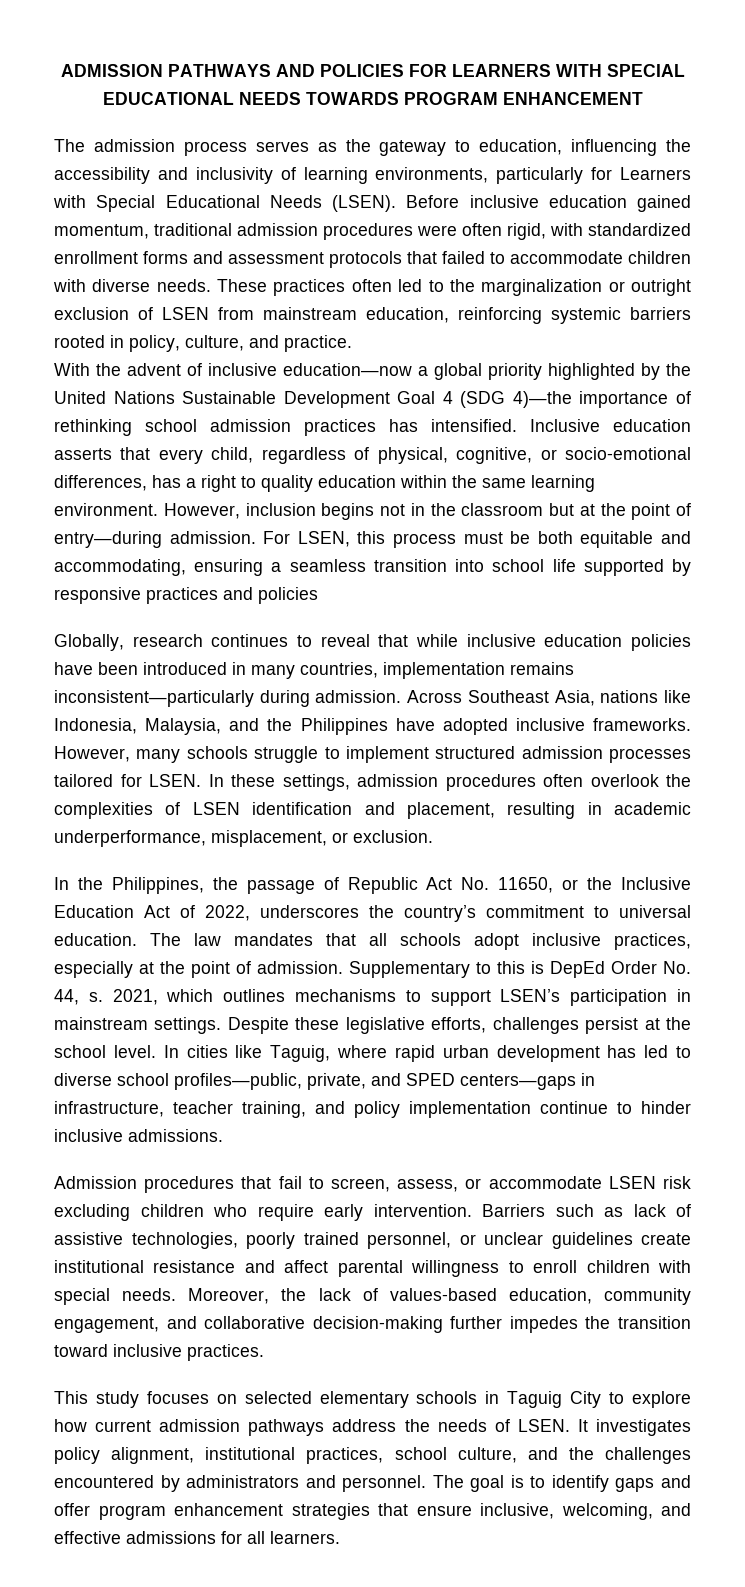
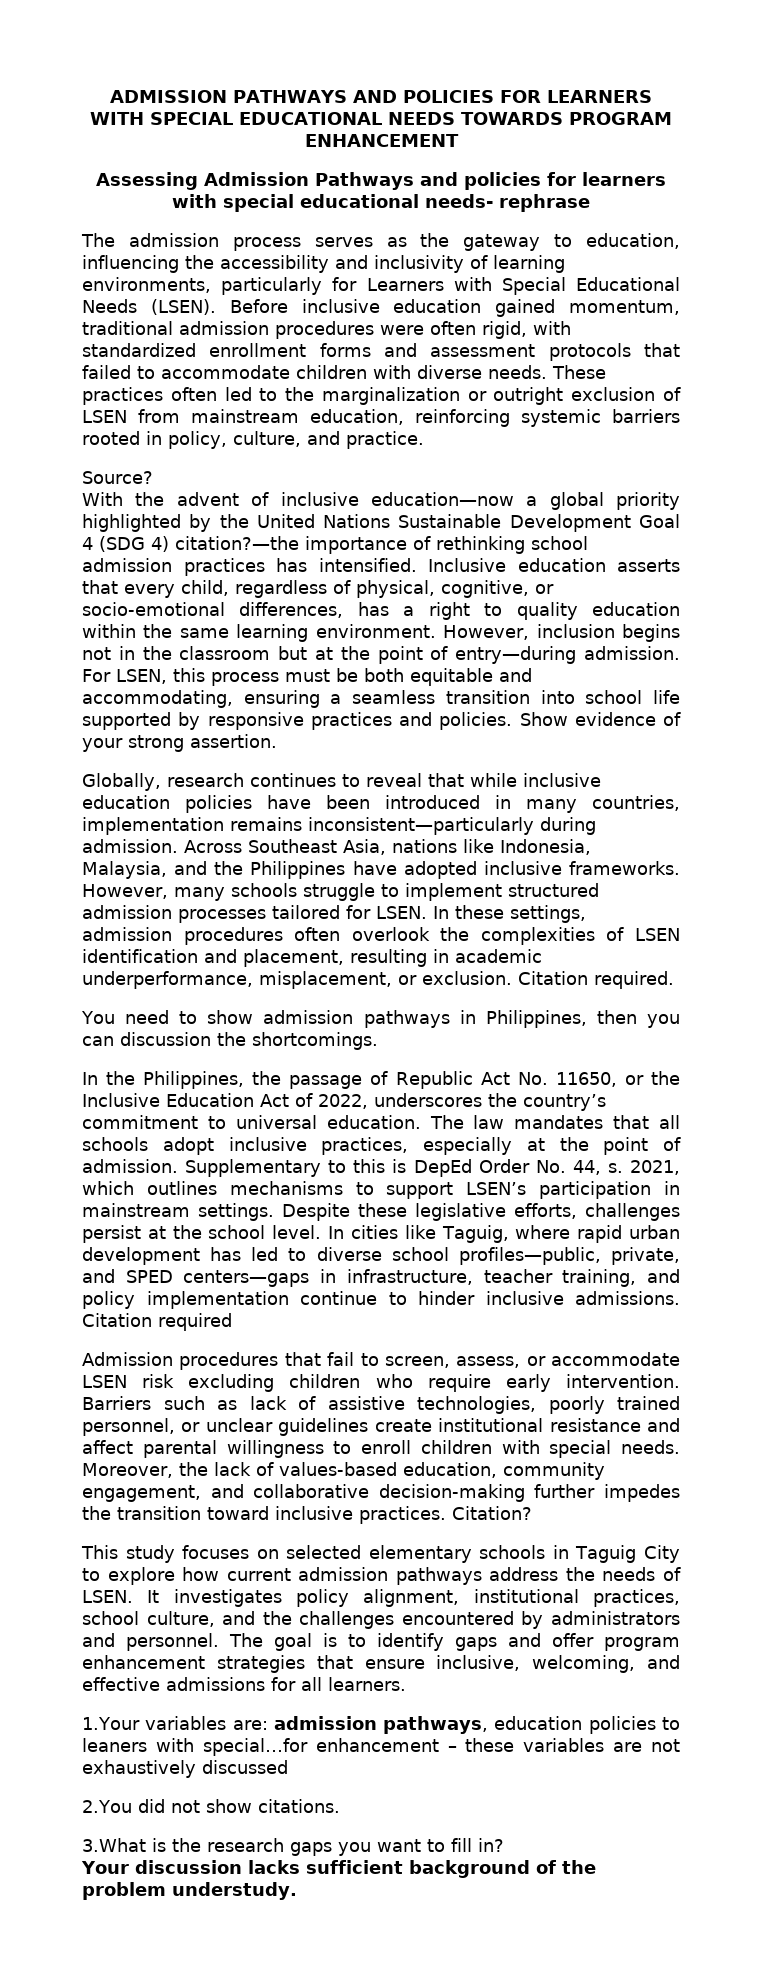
+ Assessing Admission Pathways and policies for learners with special educational needs- rephrase
+ Source?
- With the advent of inclusive education—now a global priority highlighted by the United Nations Sustainable Development Goal 4 (SDG 4)—the importance of rethinking school admission practices has intensified.
+ With the advent of inclusive education—now a global priority highlighted by the United Nations Sustainable Development Goal 4 (SDG 4) citation?—the importance of rethinking school admission practices has intensified.
- For LSEN, this process must be both equitable and accommodating, ensuring a seamless transition into school life supported by responsive practices and policies
+ For LSEN, this process must be both equitable and accommodating, ensuring a seamless transition into school life supported by responsive practices and policies. Show evidence of your strong assertion.
+ Citation required.
+ You need to show admission pathways in Philippines, then you can discussion the shortcomings.
+ Citation required
+ Citation?
+ 1.Your variables are: admission pathways, education policies to leaners with special…for enhancement – these variables are not exhaustively discussed
+ 2.You did not show citations.
+ 3.What is the research gaps you want to fill in?
+ Your discussion lacks sufficient background of the problem understudy.

